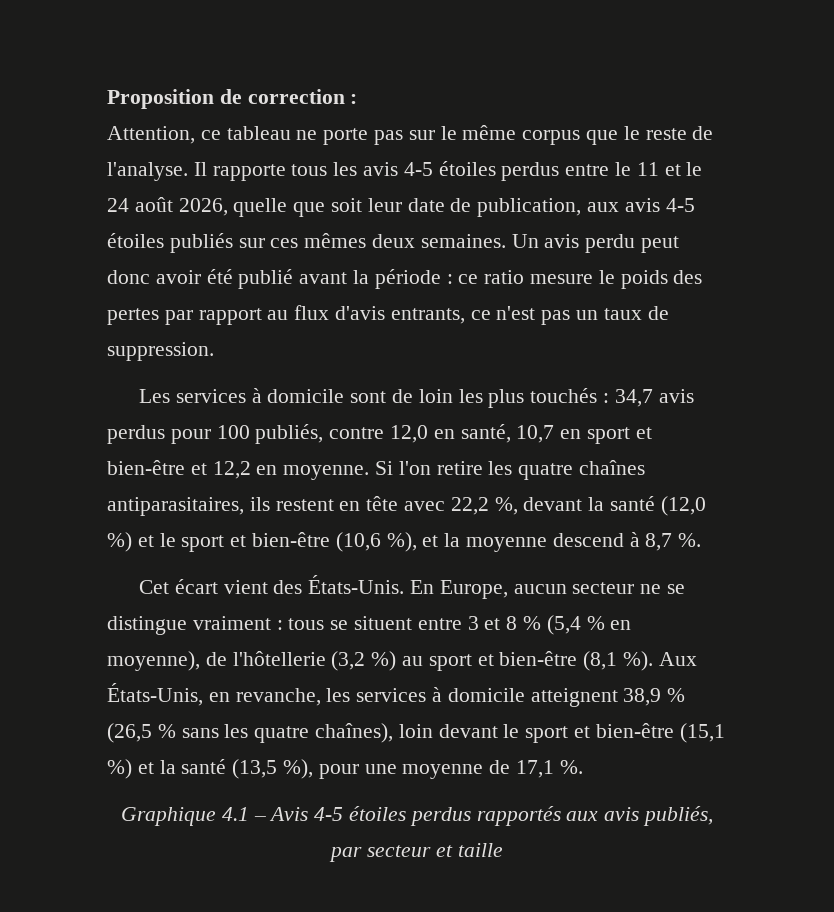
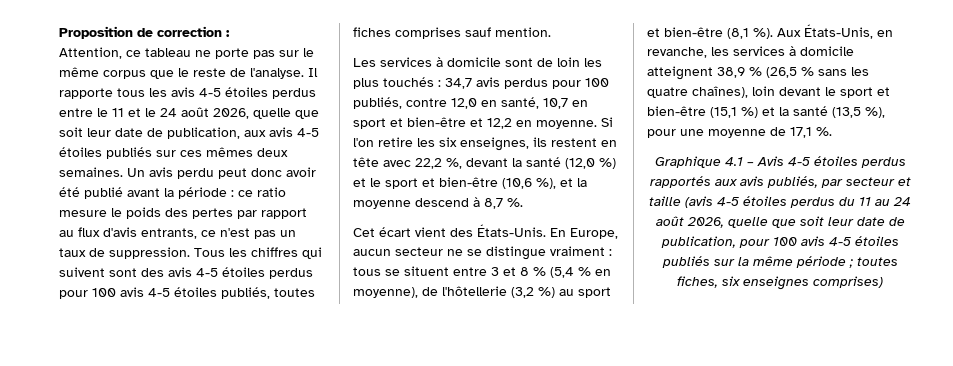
+ Tous les chiffres qui suivent sont des avis 4-5 étoiles perdus pour 100 avis 4-5 étoiles publiés, toutes fiches comprises sauf mention.
- Si l'on retire les quatre chaînes antiparasitaires, ils restent en tête avec 22,2 %, devant la santé (12,0 %) et le sport et bien-être (10,6 %), et la moyenne descend à 8,7 %.
+ Si l'on retire les six enseignes, ils restent en tête avec 22,2 %, devant la santé (12,0 %) et le sport et bien-être (10,6 %), et la moyenne descend à 8,7 %.
- Graphique 4.1 – Avis 4-5 étoiles perdus rapportés aux avis publiés, par secteur et taille
+ Graphique 4.1 – Avis 4-5 étoiles perdus rapportés aux avis publiés, par secteur et taille (avis 4-5 étoiles perdus du 11 au 24 août 2026, quelle que soit leur date de publication, pour 100 avis 4-5 étoiles publiés sur la même période ; toutes fiches, six enseignes comprises)

